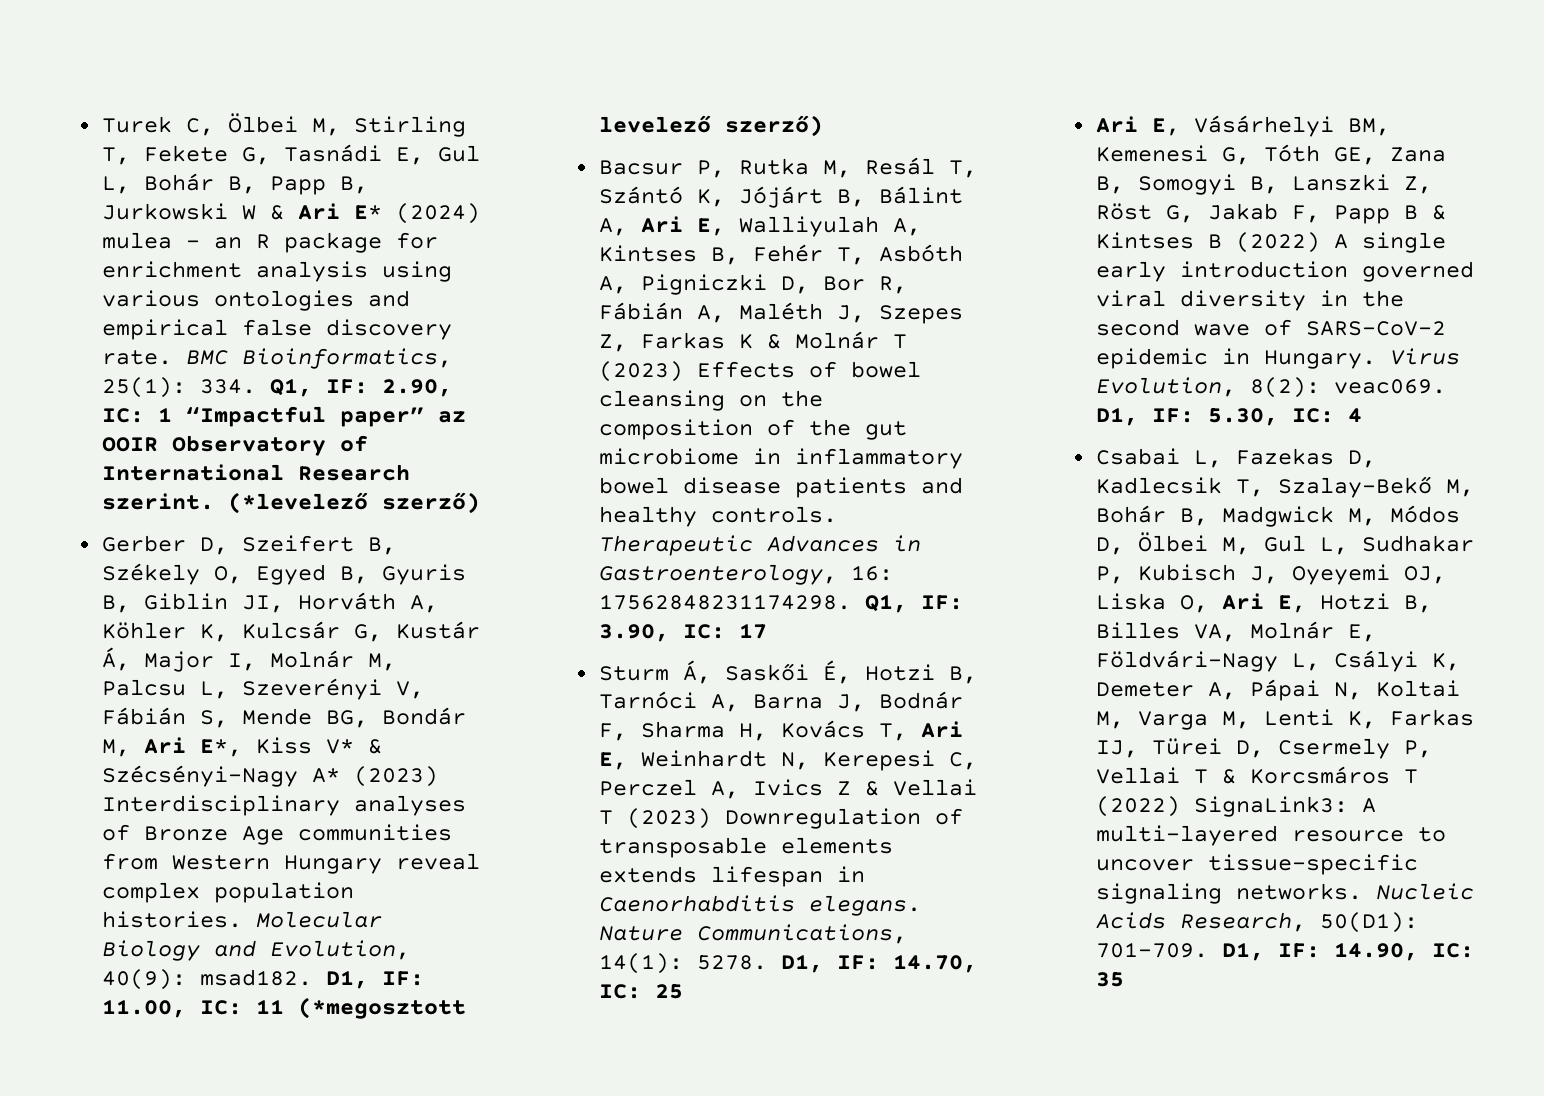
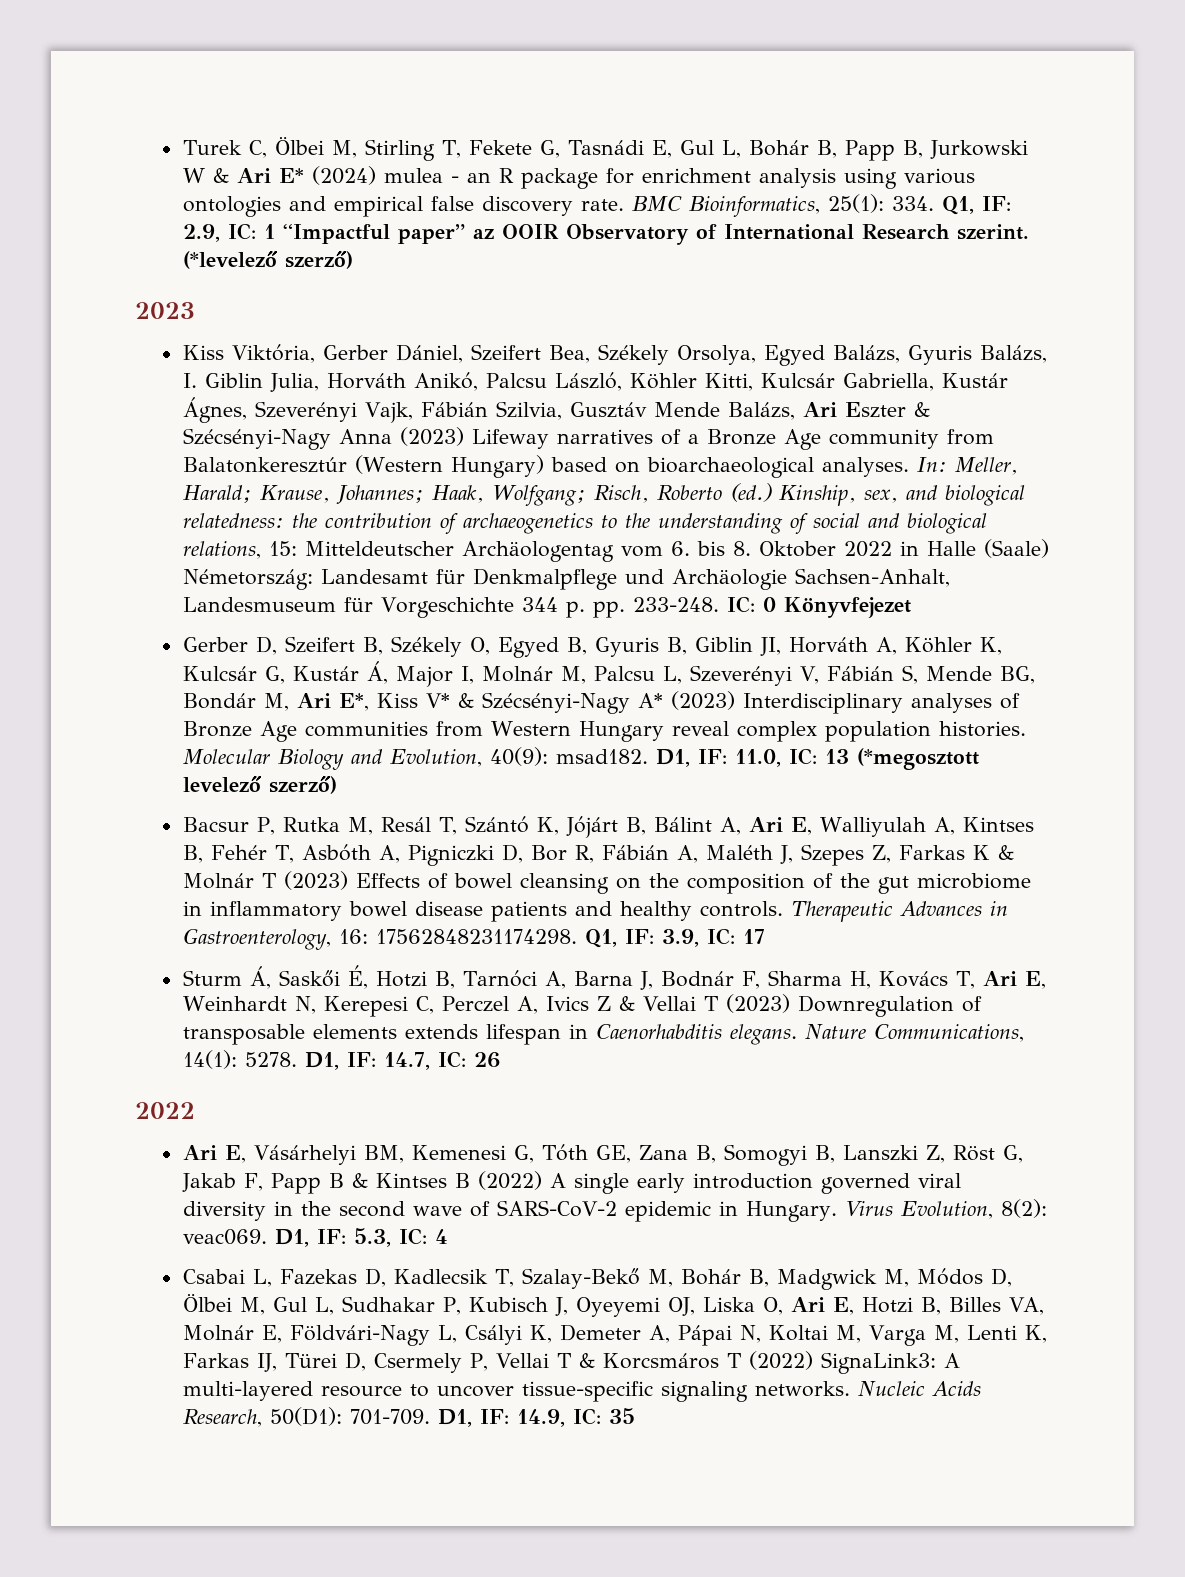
- BMC Bioinformatics, 25(1): 334. Q1, IF: 2.90, IC: 1 “Impactful paper” az OOIR Observatory of International Research szerint.
+ BMC Bioinformatics, 25(1): 334. Q1, IF: 2.9, IC: 1 “Impactful paper” az OOIR Observatory of International Research szerint.
+ 2023
+ Kiss Viktória, Gerber Dániel, Szeifert Bea, Székely Orsolya, Egyed Balázs, Gyuris Balázs, I. Giblin Julia, Horváth Anikó, Palcsu László, Köhler Kitti, Kulcsár Gabriella, Kustár Ágnes, Szeverényi Vajk, Fábián Szilvia, Gusztáv Mende Balázs, Ari Eszter & Szécsényi-Nagy Anna (2023) Lifeway narratives of a Bronze Age community from Balatonkeresztúr (Western Hungary) based on bioarchaeological analyses. In: Meller, Harald; Krause, Johannes; Haak, Wolfgang; Risch, Roberto (ed.) Kinship, sex, and biological relatedness: the contribution of archaeogenetics to the understanding of social and biological relations, 15: Mitteldeutscher Archäologentag vom 6. bis 8. Oktober 2022 in Halle (Saale) Németország: Landesamt für Denkmalpflege und Archäologie Sachsen-Anhalt, Landesmuseum für Vorgeschichte 344 p. pp. 233-248. IC: 0 Könyvfejezet
- D1, IF: 11.00, IC: 11 (*megosztott levelező szerző)
+ D1, IF: 11.0, IC: 13 (*megosztott levelező szerző)
- Q1, IF: 3.90, IC: 17
+ Q1, IF: 3.9, IC: 17
- D1, IF: 14.70, IC: 25
+ D1, IF: 14.7, IC: 26
+ 2022
- D1, IF: 5.30, IC: 4
+ D1, IF: 5.3, IC: 4
- D1, IF: 14.90, IC: 35
+ D1, IF: 14.9, IC: 35

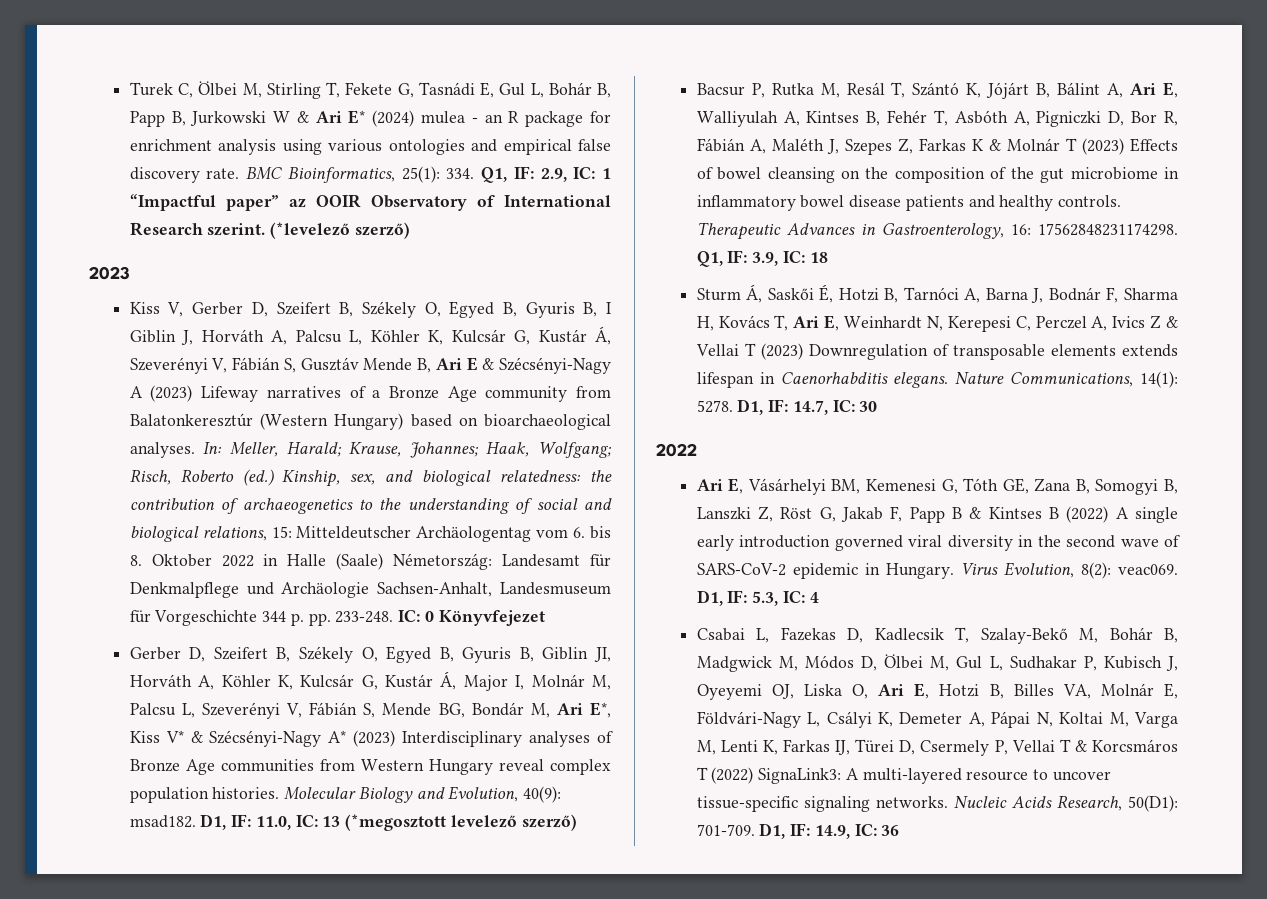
- Kiss Viktória, Gerber Dániel, Szeifert Bea, Székely Orsolya, Egyed Balázs, Gyuris Balázs, I. Giblin Julia, Horváth Anikó, Palcsu László, Köhler Kitti, Kulcsár Gabriella, Kustár Ágnes, Szeverényi Vajk, Fábián Szilvia, Gusztáv Mende Balázs, Ari Eszter & Szécsényi-Nagy Anna (2023) Lifeway narratives of a Bronze Age community from Balatonkeresztúr (Western Hungary) based on bioarchaeological analyses.
+ Kiss V, Gerber D, Szeifert B, Székely O, Egyed B, Gyuris B, I Giblin J, Horváth A, Palcsu L, Köhler K, Kulcsár G, Kustár Á, Szeverényi V, Fábián S, Gusztáv Mende B, Ari E & Szécsényi-Nagy A (2023) Lifeway narratives of a Bronze Age community from Balatonkeresztúr (Western Hungary) based on bioarchaeological analyses.
- Q1, IF: 3.9, IC: 17
+ Q1, IF: 3.9, IC: 18
- D1, IF: 14.7, IC: 26
+ D1, IF: 14.7, IC: 30
- D1, IF: 14.9, IC: 35
+ D1, IF: 14.9, IC: 36

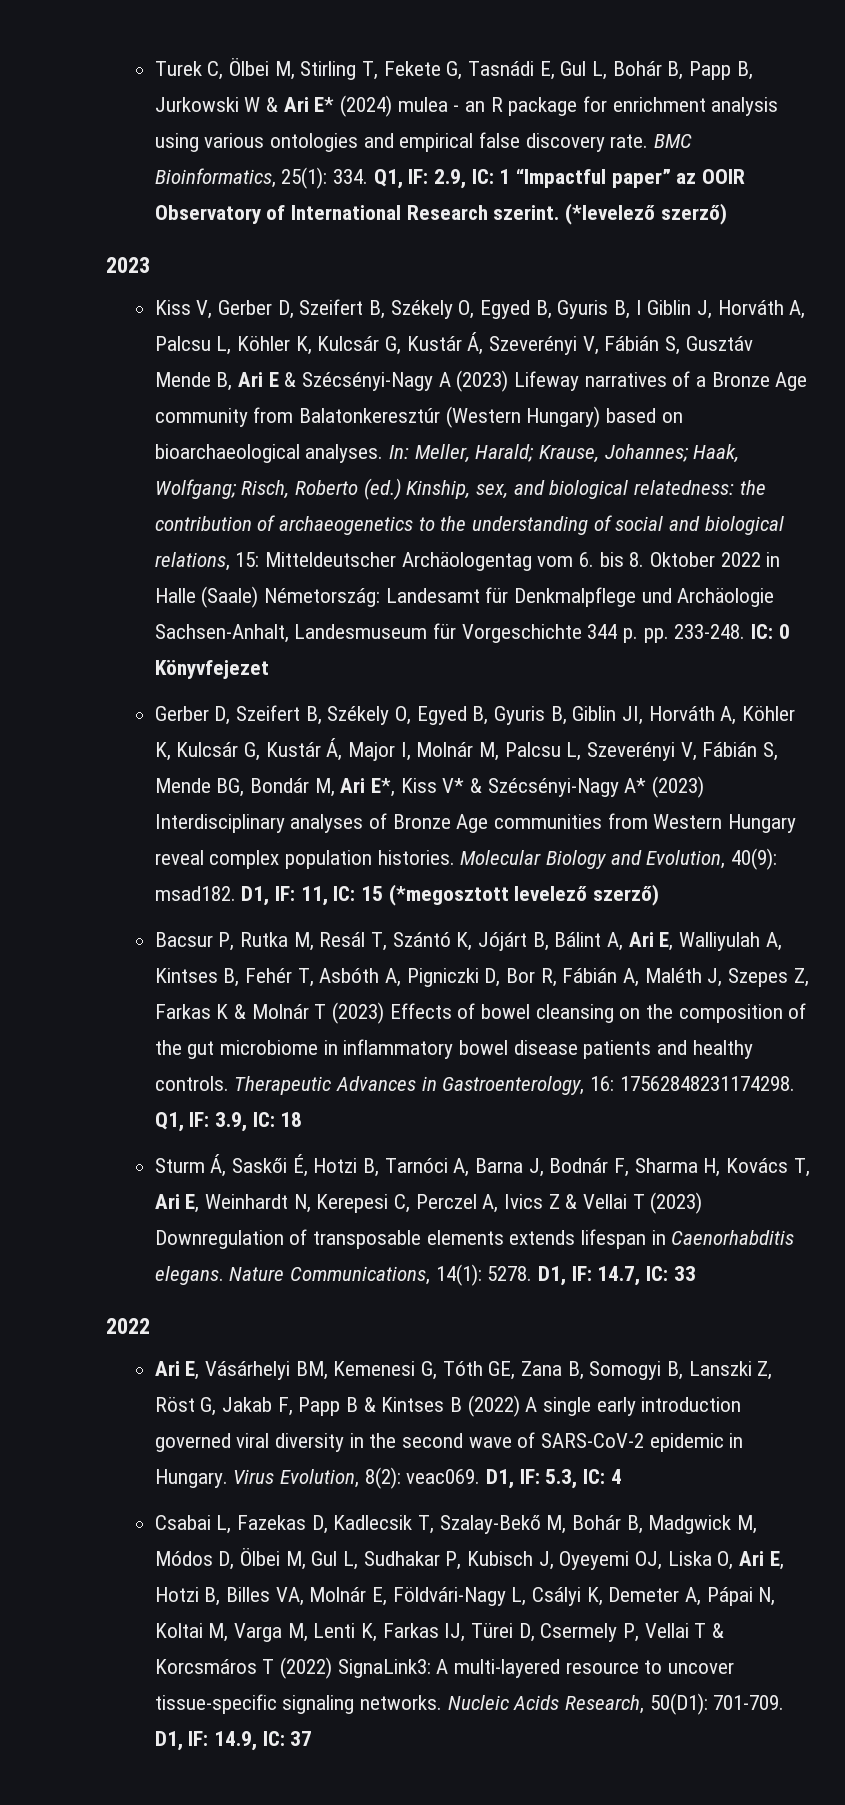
- D1, IF: 11.0, IC: 13 (*megosztott levelező szerző)
+ D1, IF: 11, IC: 15 (*megosztott levelező szerző)
- D1, IF: 14.7, IC: 30
+ D1, IF: 14.7, IC: 33
- D1, IF: 14.9, IC: 36
+ D1, IF: 14.9, IC: 37

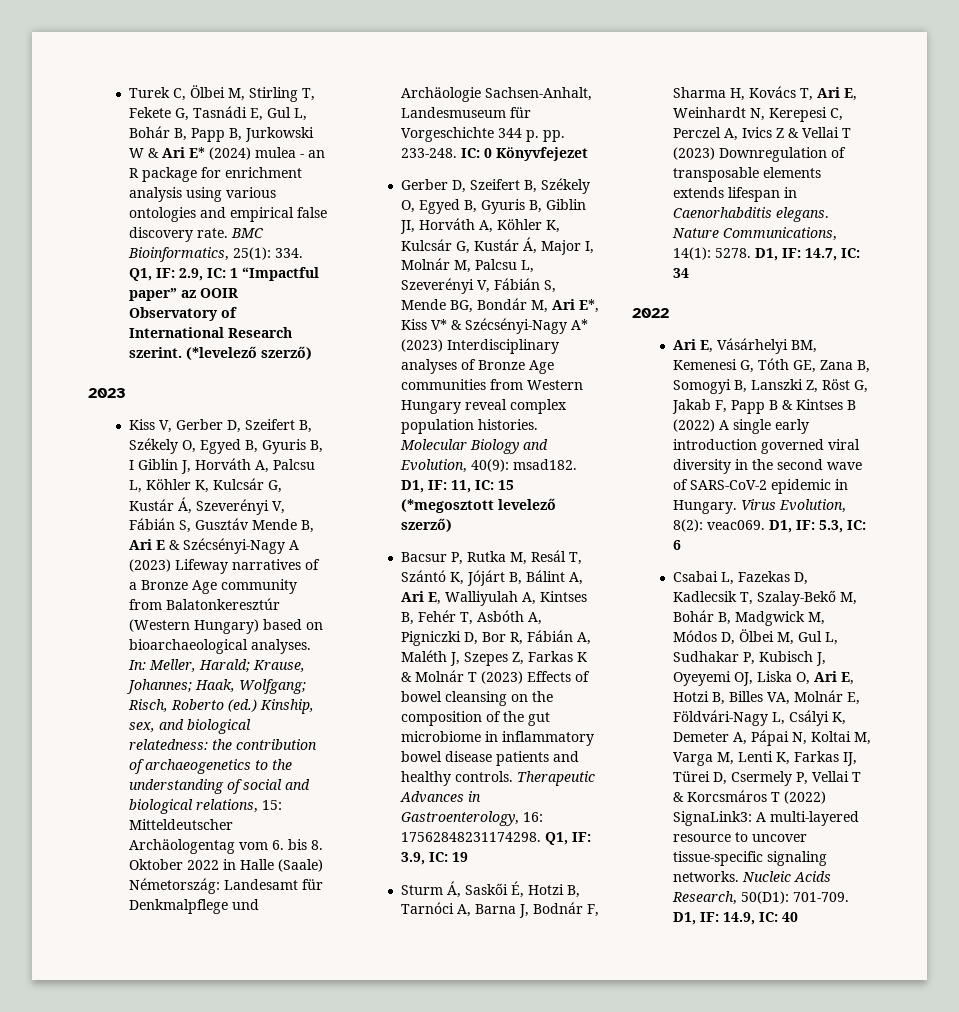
- Q1, IF: 3.9, IC: 18
+ Q1, IF: 3.9, IC: 19
- D1, IF: 14.7, IC: 33
+ D1, IF: 14.7, IC: 34
- D1, IF: 5.3, IC: 4
+ D1, IF: 5.3, IC: 6
- D1, IF: 14.9, IC: 37
+ D1, IF: 14.9, IC: 40

